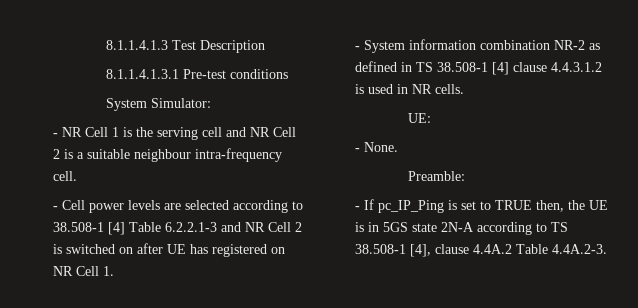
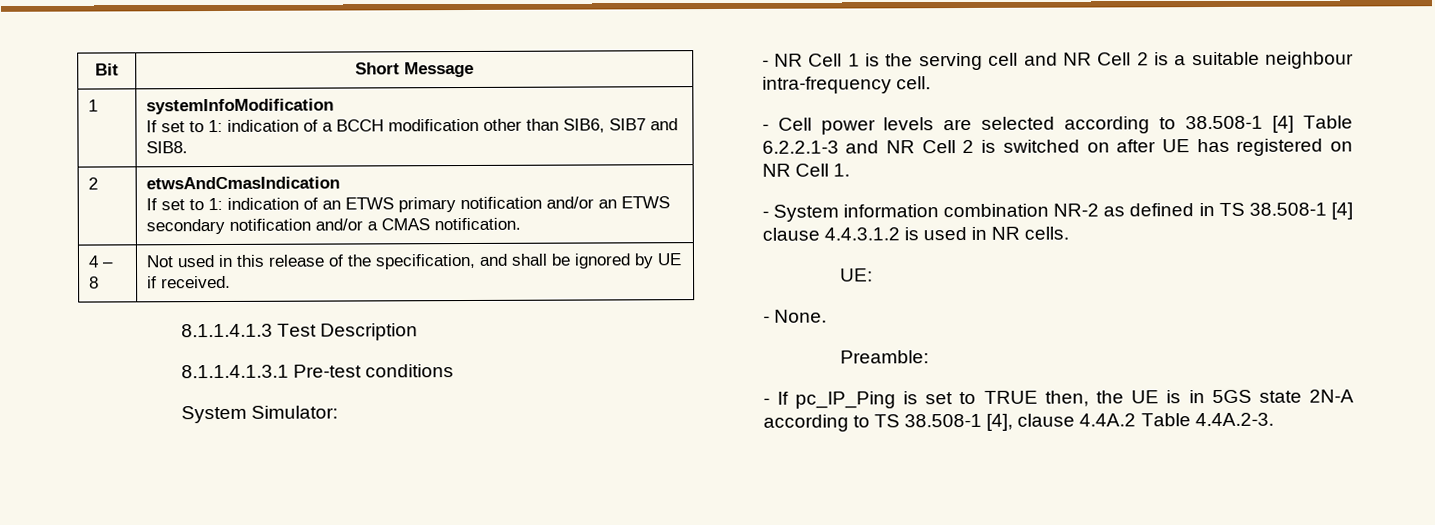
+ Bit | Short Message
+ 1 | systemInfoModification
+ If set to 1: indication of a BCCH modification other than SIB6, SIB7 and SIB8.
+ 2 | etwsAndCmasIndication
+ If set to 1: indication of an ETWS primary notification and/or an ETWS secondary notification and/or a CMAS notification.
+ 4 – 8 | Not used in this release of the specification, and shall be ignored by UE if received.

